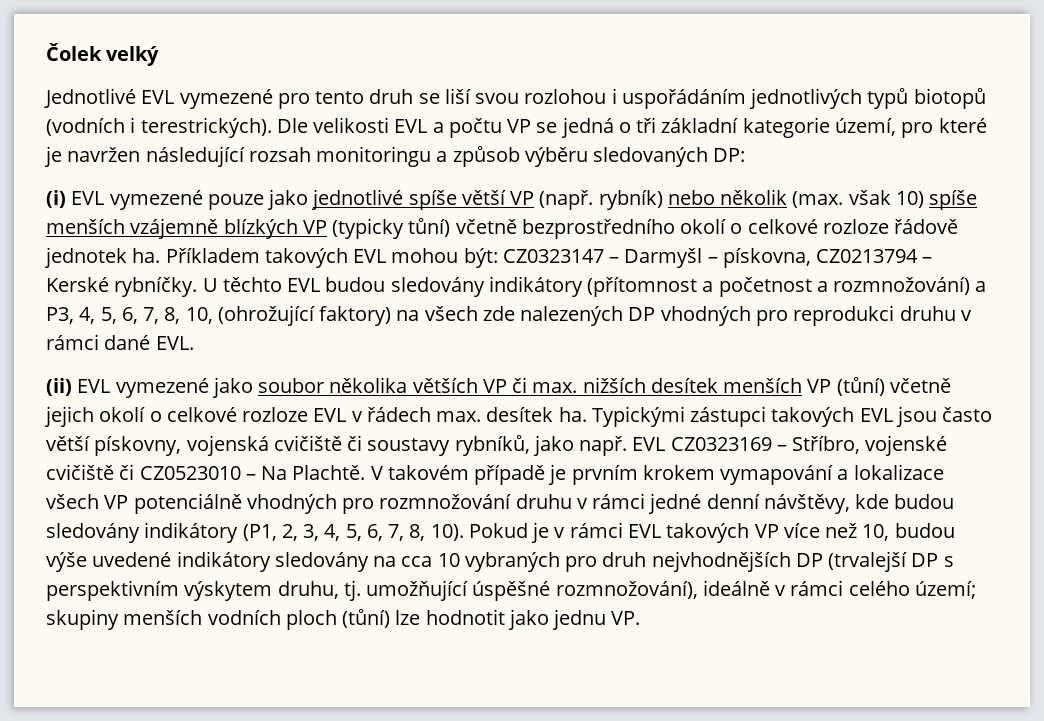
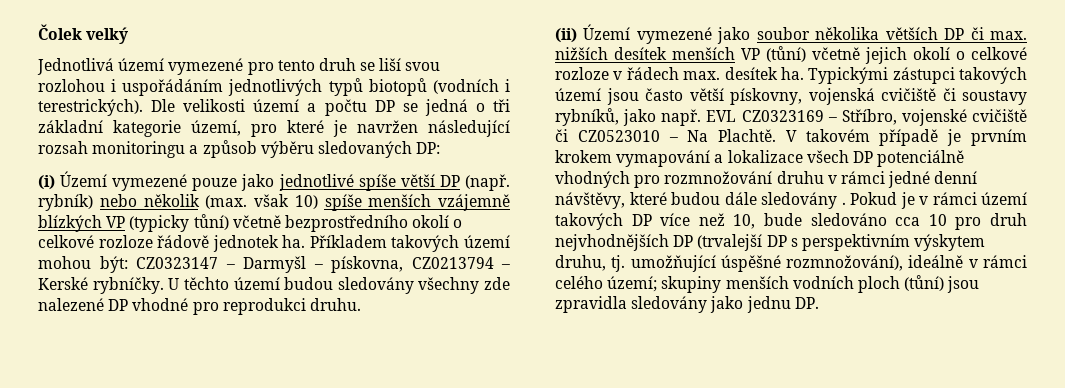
- Jednotlivé EVL vymezené pro tento druh se liší svou rozlohou i uspořádáním jednotlivých typů biotopů (vodních i terestrických).
+ Jednotlivá území vymezené pro tento druh se liší svou rozlohou i uspořádáním jednotlivých typů biotopů (vodních i terestrických).
- Dle velikosti EVL a počtu VP se jedná o tři základní kategorie území, pro které je navržen následující rozsah monitoringu a způsob výběru sledovaných DP:
+ Dle velikosti území a počtu DP se jedná o tři základní kategorie území, pro které je navržen následující rozsah monitoringu a způsob výběru sledovaných DP:
- (i) EVL vymezené pouze jako jednotlivé spíše větší VP (např. rybník) nebo několik (max. však 10) spíše menších vzájemně blízkých VP (typicky tůní) včetně bezprostředního okolí o celkové rozloze řádově jednotek ha.
+ (i) Území vymezené pouze jako jednotlivé spíše větší DP (např. rybník) nebo několik (max. však 10) spíše menších vzájemně blízkých VP (typicky tůní) včetně bezprostředního okolí o celkové rozloze řádově jednotek ha.
- Příkladem takových EVL mohou být: CZ0323147 – Darmyšl – pískovna, CZ0213794 – Kerské rybníčky.
+ Příkladem takových území mohou být: CZ0323147 – Darmyšl – pískovna, CZ0213794 – Kerské rybníčky.
- U těchto EVL budou sledovány indikátory (přítomnost a početnost a rozmnožování) a P3, 4, 5, 6, 7, 8, 10, (ohrožující faktory) na všech zde nalezených DP vhodných pro reprodukci druhu v rámci dané EVL.
+ U těchto území budou sledovány všechny zde nalezené DP vhodné pro reprodukci druhu.
- (ii) EVL vymezené jako soubor několika větších VP či max. nižších desítek menších VP (tůní) včetně jejich okolí o celkové rozloze EVL v řádech max. desítek ha.
+ (ii) Území vymezené jako soubor několika větších DP či max. nižších desítek menších VP (tůní) včetně jejich okolí o celkové rozloze v řádech max. desítek ha.
- Typickými zástupci takových EVL jsou často větší pískovny, vojenská cvičiště či soustavy rybníků, jako např.
+ Typickými zástupci takových území jsou často větší pískovny, vojenská cvičiště či soustavy rybníků, jako např.
- V takovém případě je prvním krokem vymapování a lokalizace všech VP potenciálně vhodných pro rozmnožování druhu v rámci jedné denní návštěvy, kde budou sledovány indikátory (P1, 2, 3, 4, 5, 6, 7, 8, 10). Pokud je v rámci EVL takových VP více než 10, budou výše uvedené indikátory sledovány na cca 10 vybraných pro druh nejvhodnějších DP (trvalejší DP s perspektivním výskytem druhu, tj. umožňující úspěšné rozmnožování), ideálně v rámci celého území; skupiny menších vodních ploch (tůní) lze hodnotit jako jednu VP.
+ V takovém případě je prvním krokem vymapování a lokalizace všech DP potenciálně vhodných pro rozmnožování druhu v rámci jedné denní návštěvy, které budou dále sledovány . Pokud je v rámci území takových DP více než 10, bude sledováno cca 10 pro druh nejvhodnějších DP (trvalejší DP s perspektivním výskytem druhu, tj. umožňující úspěšné rozmnožování), ideálně v rámci celého území; skupiny menších vodních ploch (tůní) jsou zpravidla sledovány jako jednu DP.

